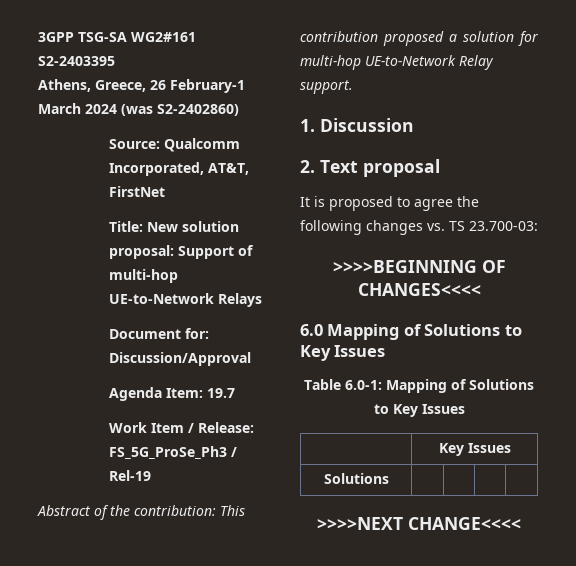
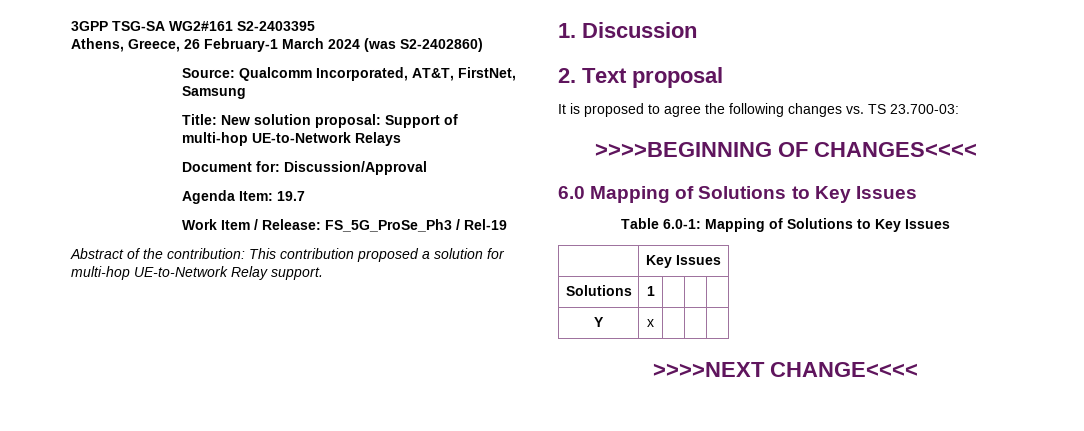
- Source: Qualcomm Incorporated, AT&T, FirstNet
+ Source: Qualcomm Incorporated, AT&T, FirstNet, Samsung
- Solutions | | | |
+ Solutions | 1 | | |
+ Y | x | | |

